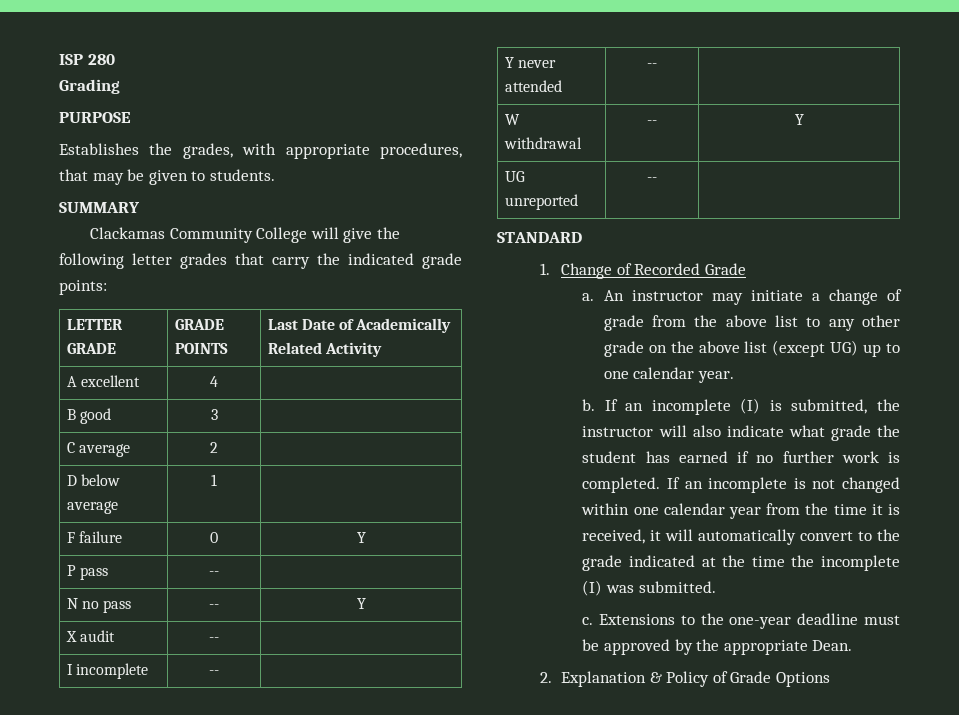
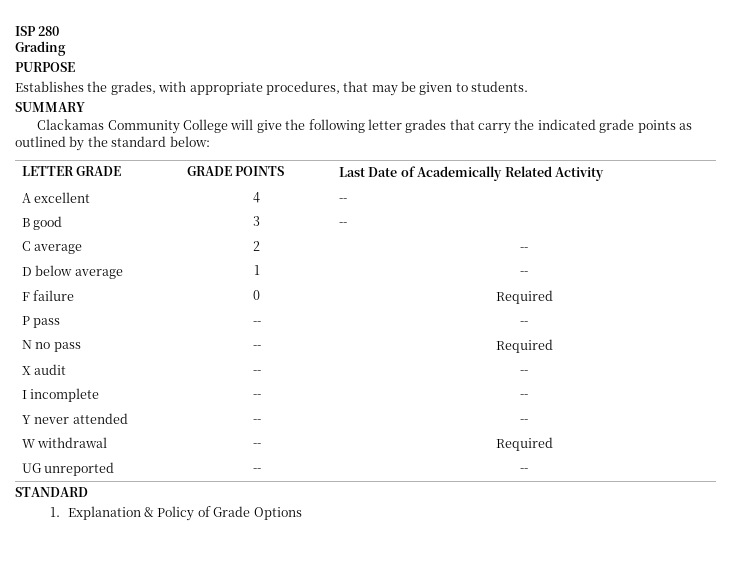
- Clackamas Community College will give the following letter grades that carry the indicated grade points:
+ Clackamas Community College will give the following letter grades that carry the indicated grade points as outlined by the standard below:
- A excellent | 4 |
+ A excellent | 4 | --
- B good | 3 |
+ B good | 3 | --
- C average | 2 |
+ C average | 2 | --
- D below average | 1 |
+ D below average | 1 | --
- F failure | 0 | Y
+ F failure | 0 | Required
- P pass | -- |
+ P pass | -- | --
- N no pass | -- | Y
+ N no pass | -- | Required
- X audit | -- |
+ X audit | -- | --
- I incomplete | -- |
+ I incomplete | -- | --
- Y never attended | -- |
+ Y never attended | -- | --
- W withdrawal | -- | Y
+ W withdrawal | -- | Required
- UG unreported | -- |
+ UG unreported | -- | --
- 1. Change of Recorded Grade
- a. An instructor may initiate a change of grade from the above list to any other grade on the above list (except UG) up to one calendar year.
- b. If an incomplete (I) is submitted, the instructor will also indicate what grade the student has earned if no further work is completed. If an incomplete is not changed within one calendar year from the time it is received, it will automatically convert to the grade indicated at the time the incomplete (I) was submitted.
- c. Extensions to the one-year deadline must be approved by the appropriate Dean.
- 2. Explanation & Policy of Grade Options
+ 1. Explanation & Policy of Grade Options

